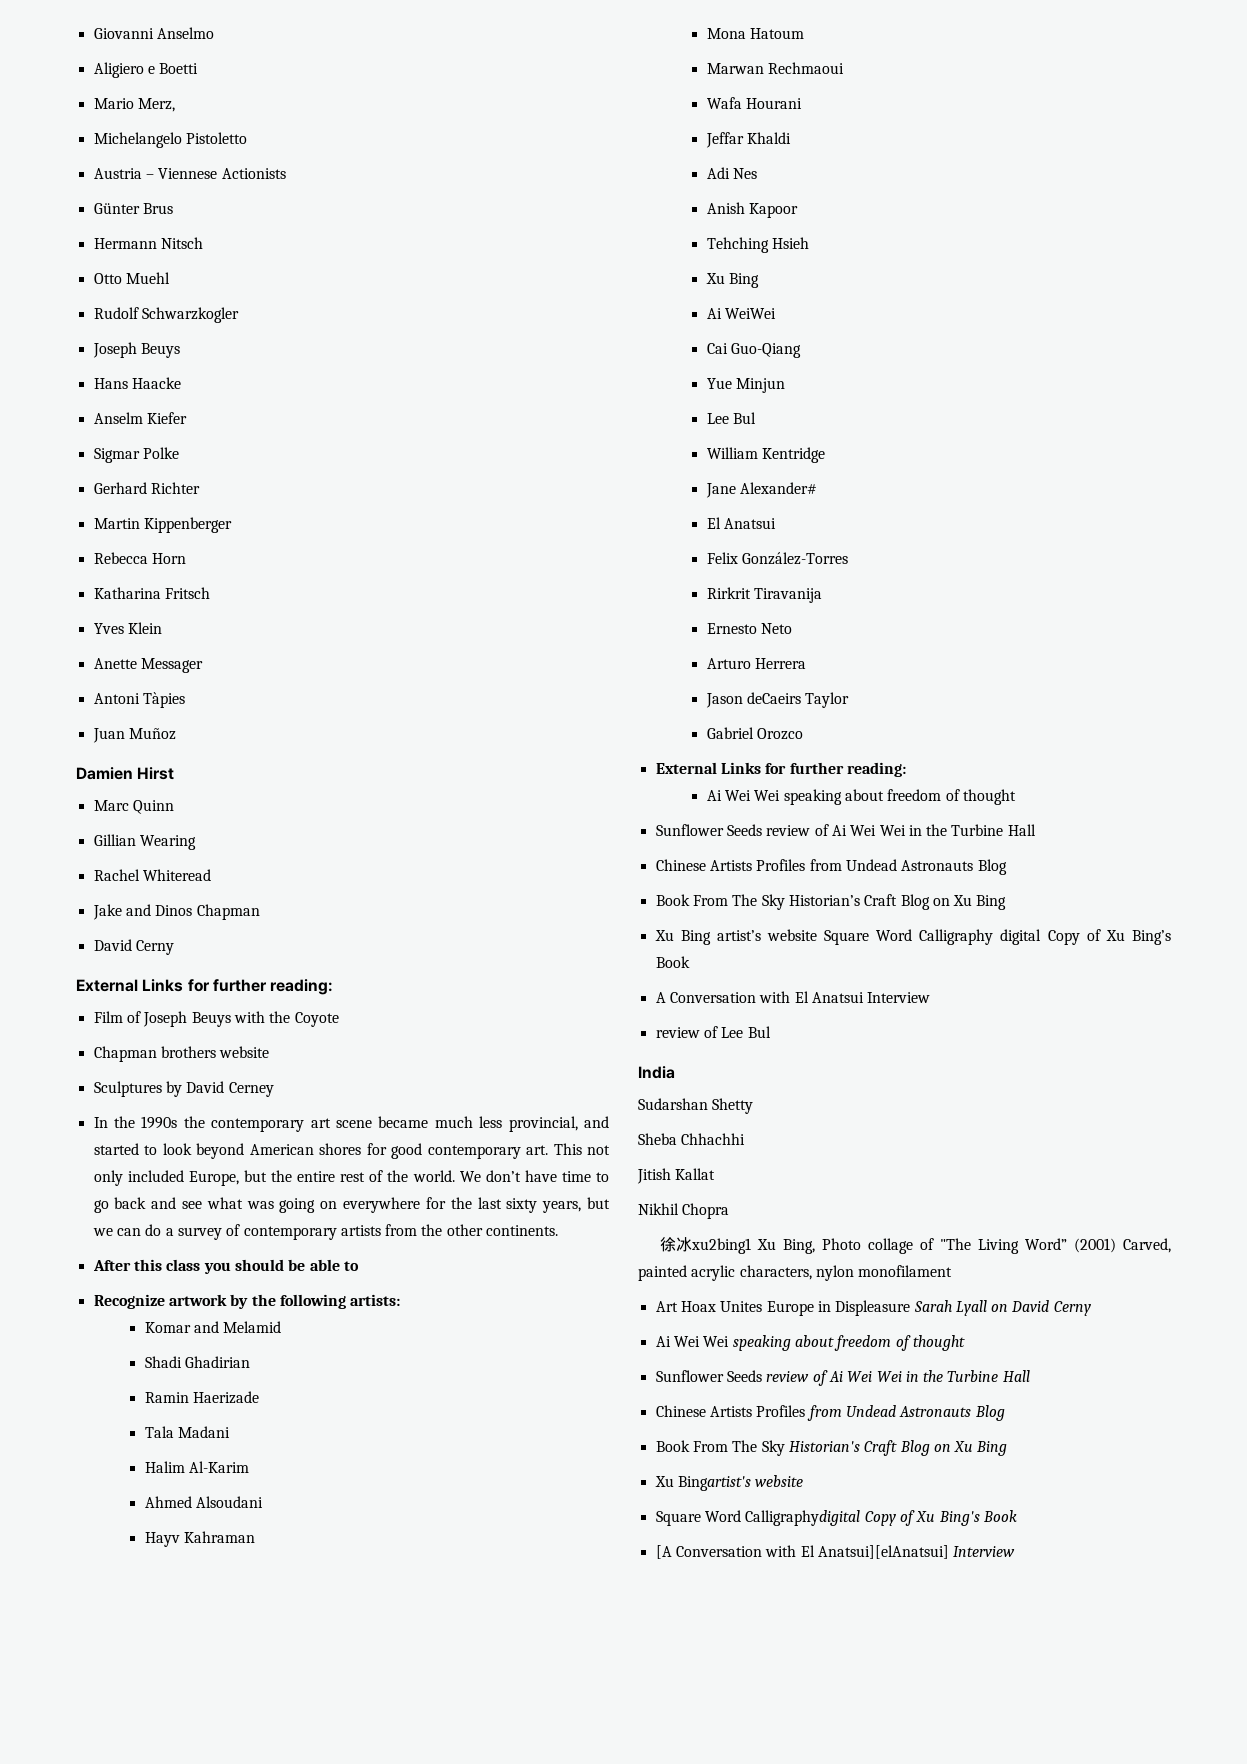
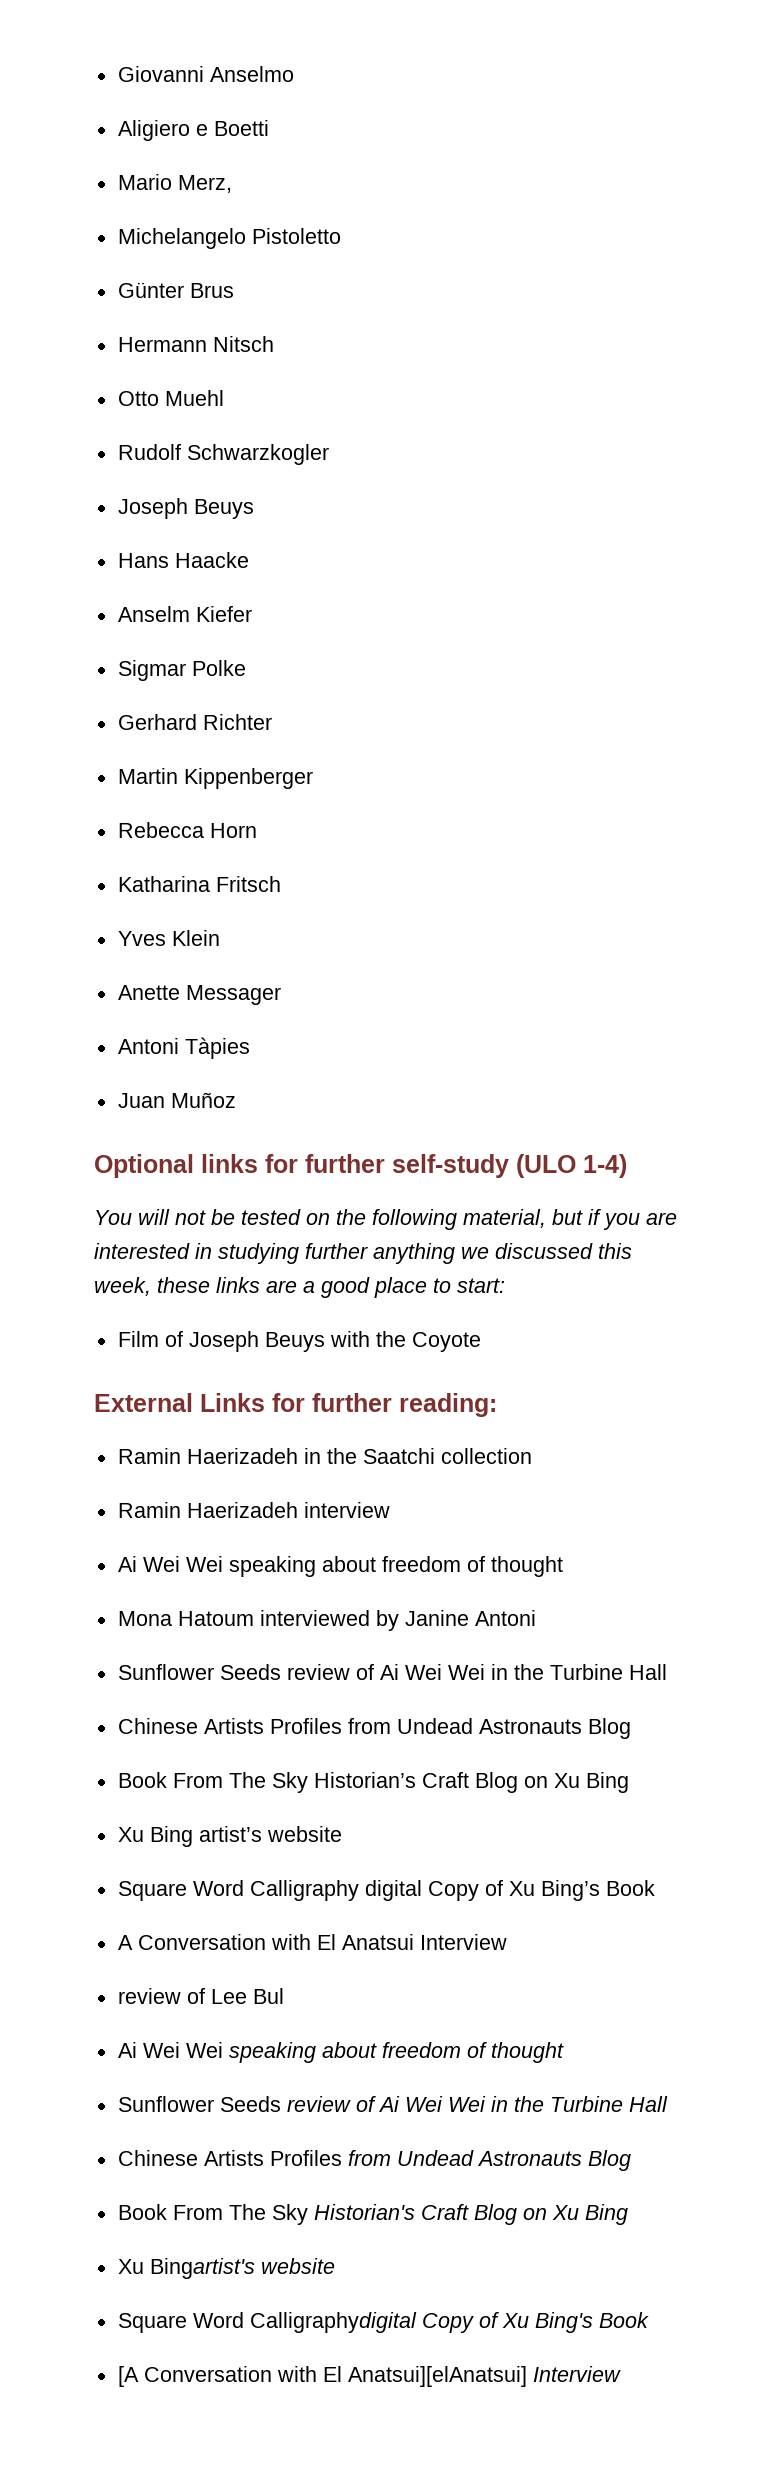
- Austria – Viennese Actionists
- Damien Hirst
- Marc Quinn
- Gillian Wearing
- Rachel Whiteread
- Jake and Dinos Chapman
- David Cerny
- External Links for further reading:
+ Optional links for further self-study (ULO 1-4)
+ You will not be tested on the following material, but if you are interested in studying further anything we discussed this week, these links are a good place to start:
- Chapman brothers website
- Sculptures by David Cerney
- In the 1990s the contemporary art scene became much less provincial, and started to look beyond American shores for good contemporary art. This not only included Europe, but the entire rest of the world. We don’t have time to go back and see what was going on everywhere for the last sixty years, but we can do a survey of contemporary artists from the other continents.
- After this class you should be able to
- Recognize artwork by the following artists:
- Komar and Melamid
- Shadi Ghadirian
- Ramin Haerizade
- Tala Madani
- Halim Al-Karim
- Ahmed Alsoudani
- Hayv Kahraman
- Mona Hatoum
- Marwan Rechmaoui
- Wafa Hourani
- Jeffar Khaldi
- Adi Nes
- Anish Kapoor
- Tehching Hsieh
- Xu Bing
- Ai WeiWei
- Cai Guo-Qiang
- Yue Minjun
- Lee Bul
- William Kentridge
- Jane Alexander#
- El Anatsui
- Felix González-Torres
- Rirkrit Tiravanija
- Ernesto Neto
- Arturo Herrera
- Jason deCaeirs Taylor
- Gabriel Orozco
  External Links for further reading:
+ Ramin Haerizadeh in the Saatchi collection
+ Ramin Haerizadeh interview
  Ai Wei Wei speaking about freedom of thought
+ Mona Hatoum interviewed by Janine Antoni
- Xu Bing artist’s website Square Word Calligraphy digital Copy of Xu Bing’s Book
+ Xu Bing artist’s website
+ Square Word Calligraphy digital Copy of Xu Bing’s Book
- India
- Sudarshan Shetty
- Sheba Chhachhi
- Jitish Kallat
- Nikhil Chopra
- 徐冰xu2bing1 Xu Bing, Photo collage of "The Living Word” (2001) Carved, painted acrylic characters, nylon monofilament
- Art Hoax Unites Europe in Displeasure Sarah Lyall on David Cerny

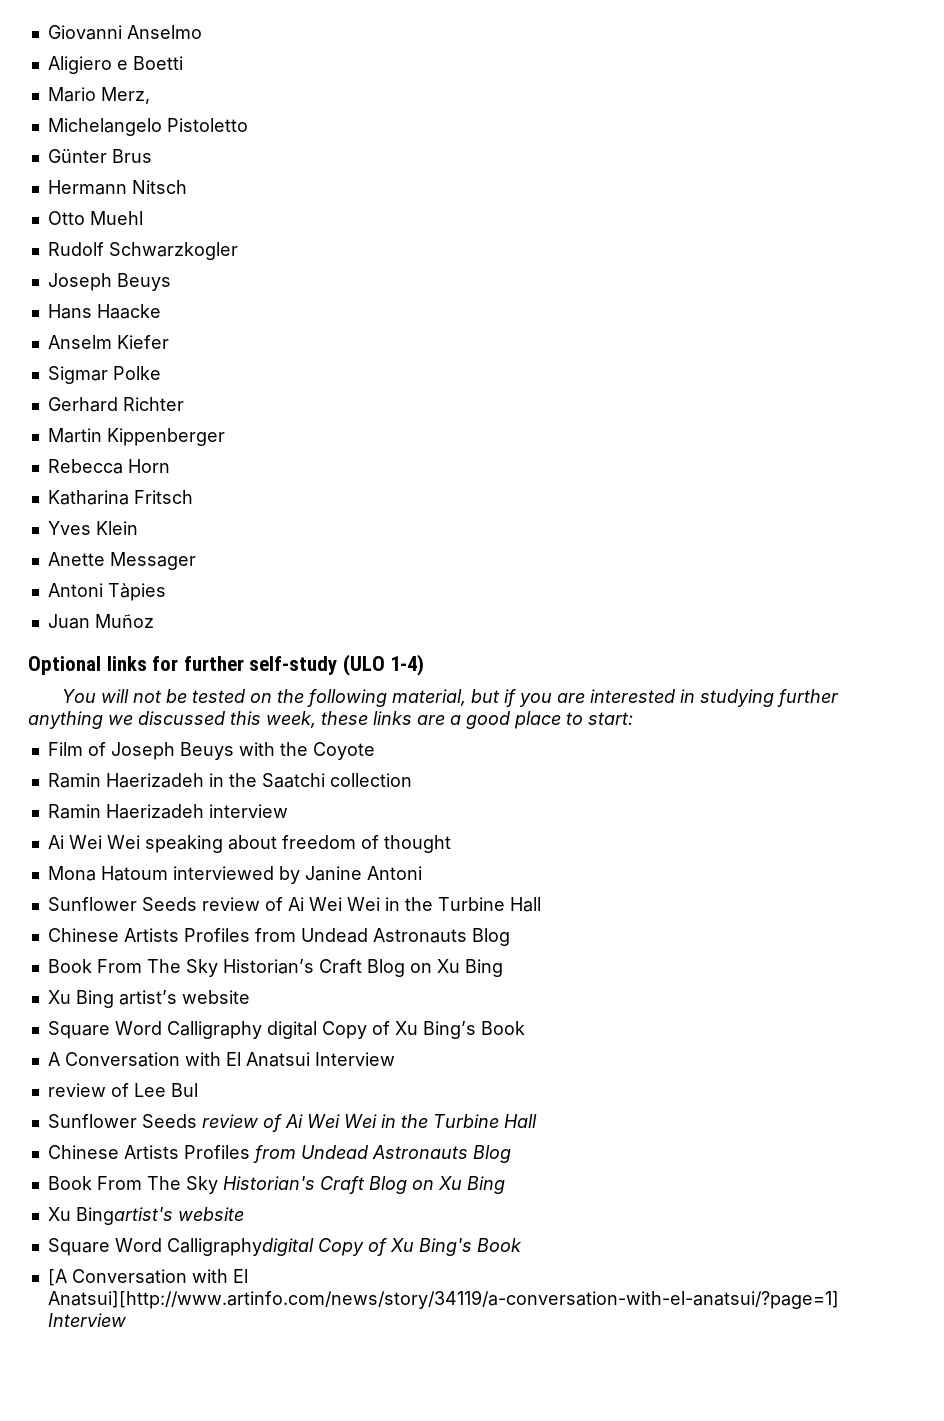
- External Links for further reading:
  review of Lee Bul
- Ai Wei Wei speaking about freedom of thought
- [A Conversation with El Anatsui][elAnatsui] Interview
+ [A Conversation with El Anatsui][http://www.artinfo.com/news/story/34119/a-conversation-with-el-anatsui/?page=1] Interview

